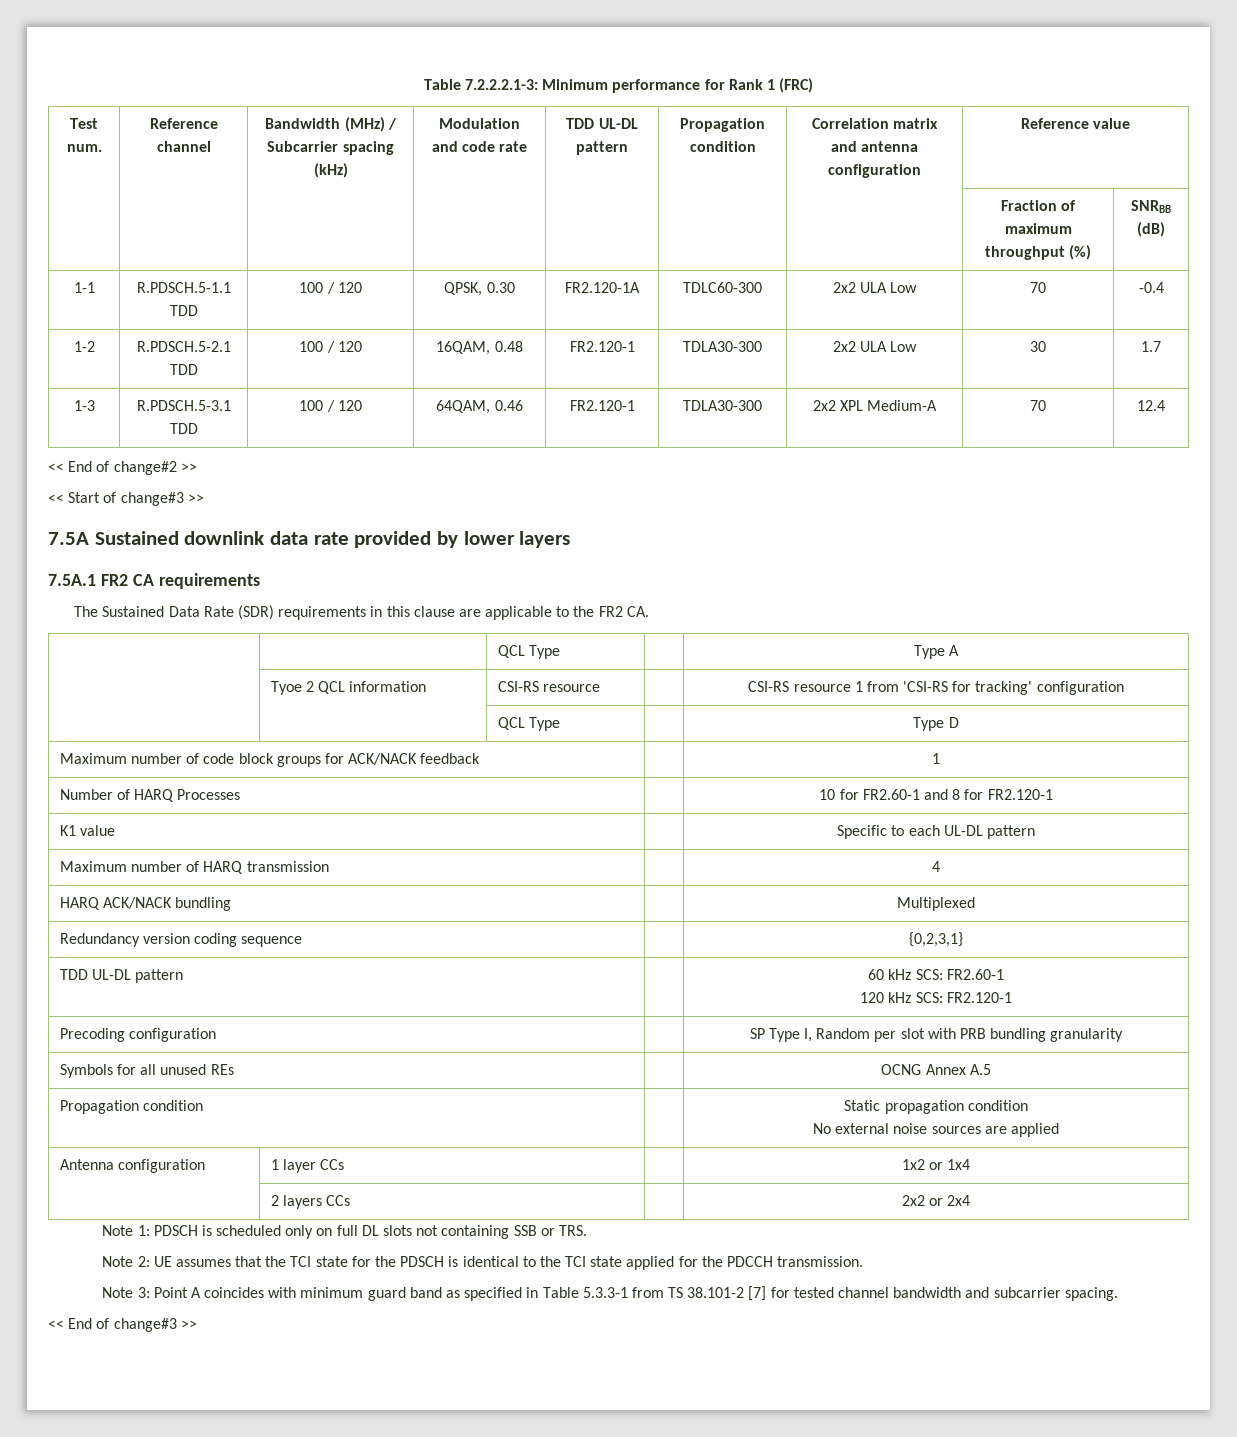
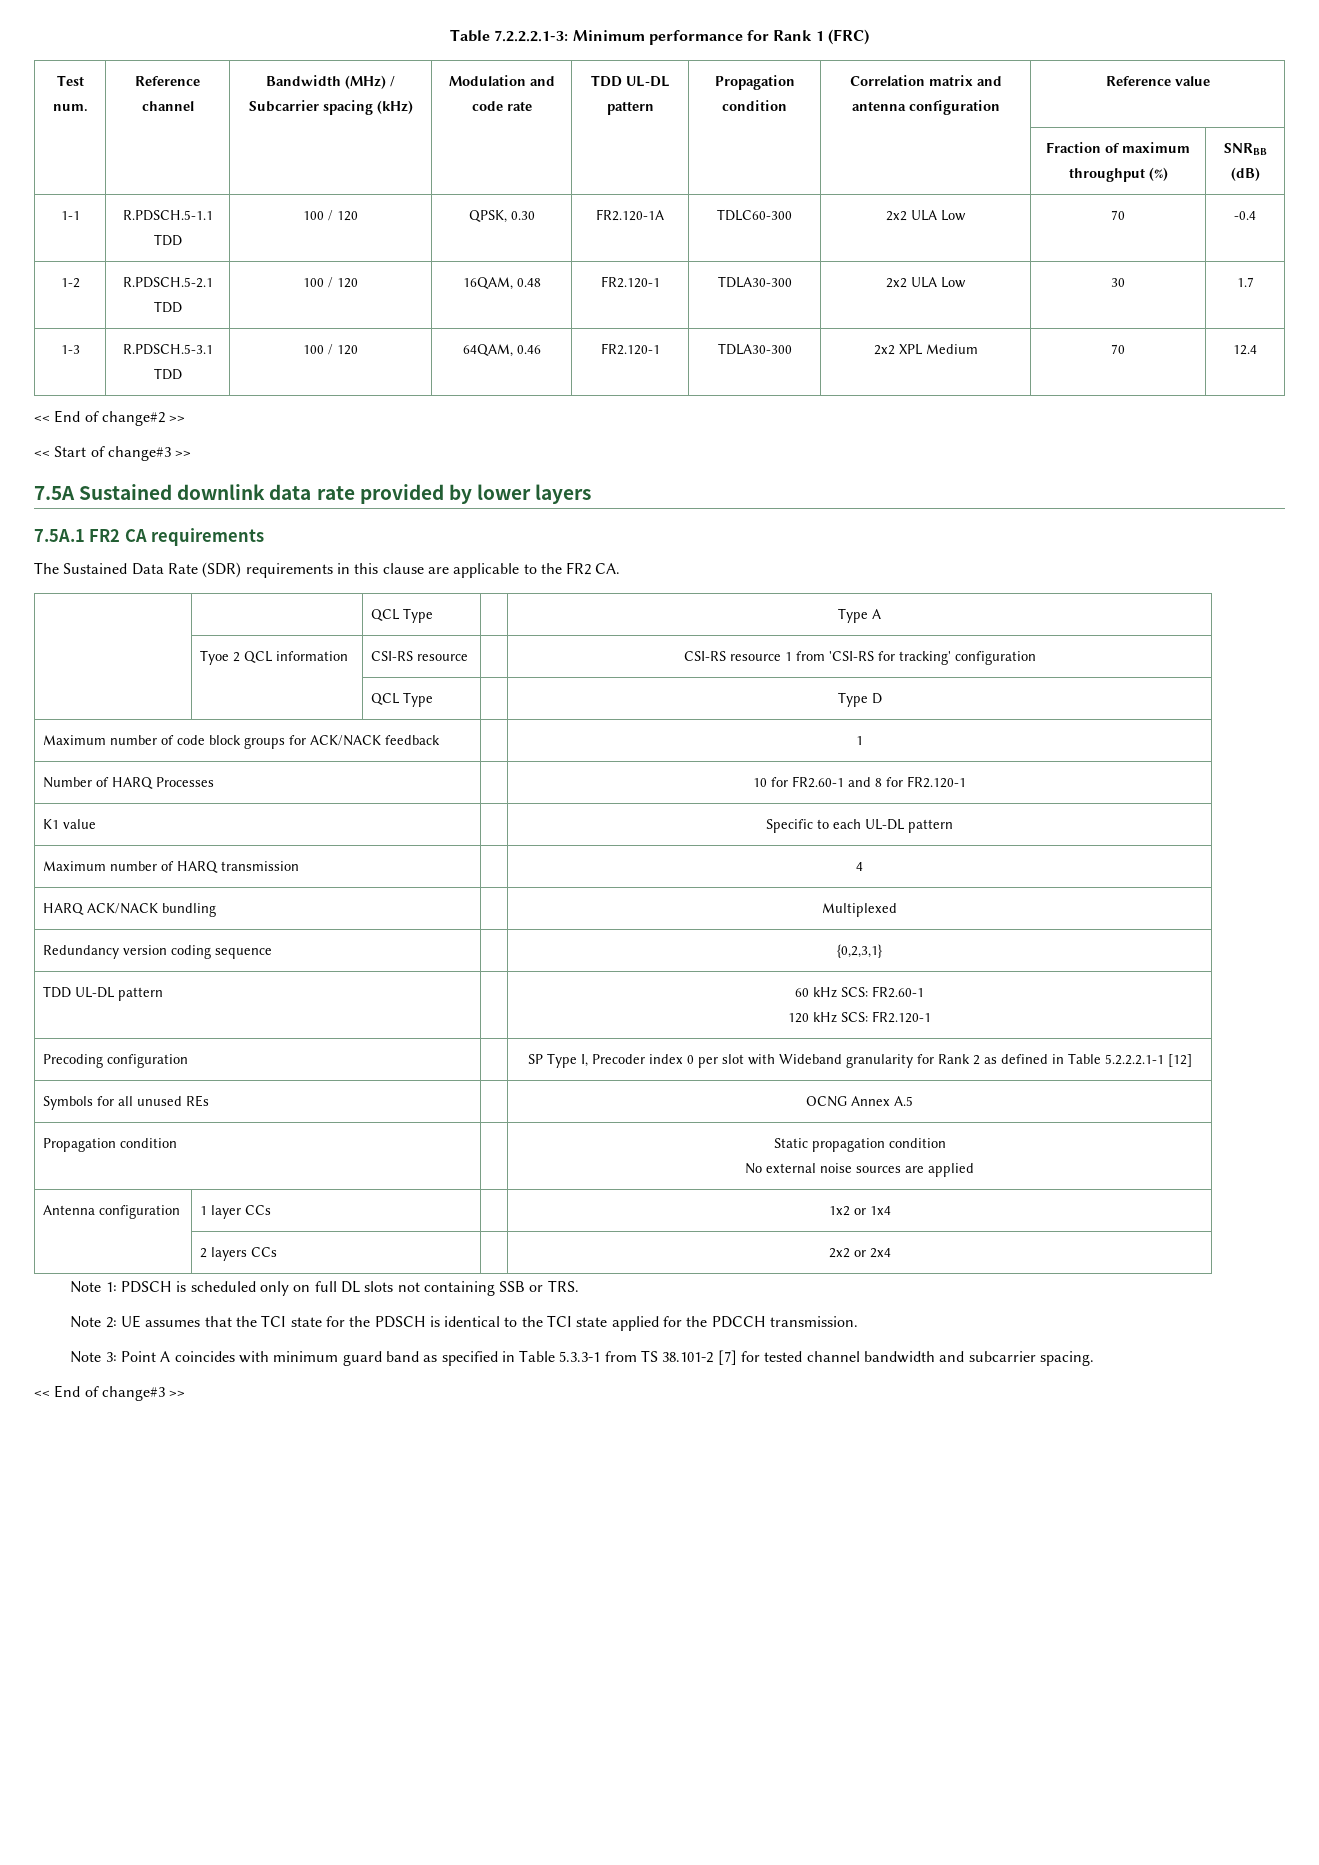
- 1-3 | R.PDSCH.5-3.1 TDD | 100 / 120 | 64QAM, 0.46 | FR2.120-1 | TDLA30-300 | 2x2 XPL Medium-A | 70 | 12.4
+ 1-3 | R.PDSCH.5-3.1 TDD | 100 / 120 | 64QAM, 0.46 | FR2.120-1 | TDLA30-300 | 2x2 XPL Medium | 70 | 12.4
- Precoding configuration | | SP Type I, Random per slot with PRB bundling granularity
+ Precoding configuration | | SP Type I, Precoder index 0 per slot with Wideband granularity for Rank 2 as defined in Table 5.2.2.2.1-1 [12]

